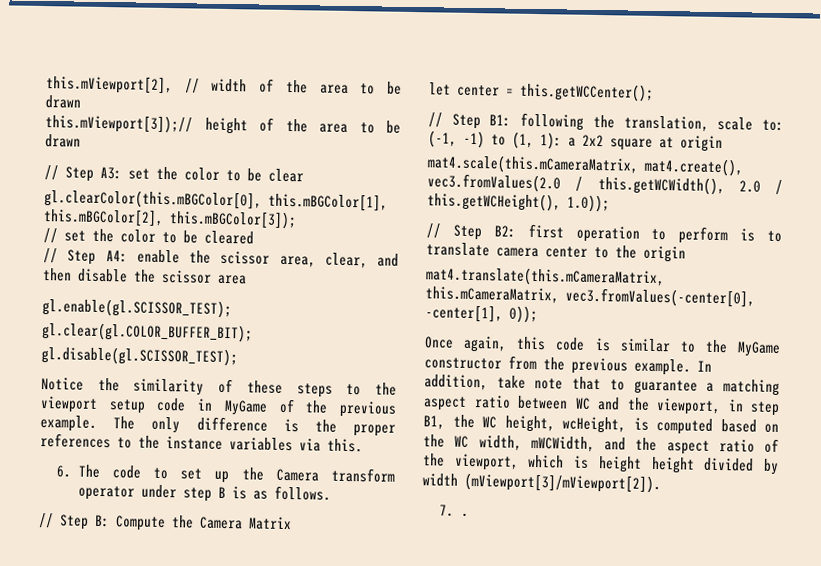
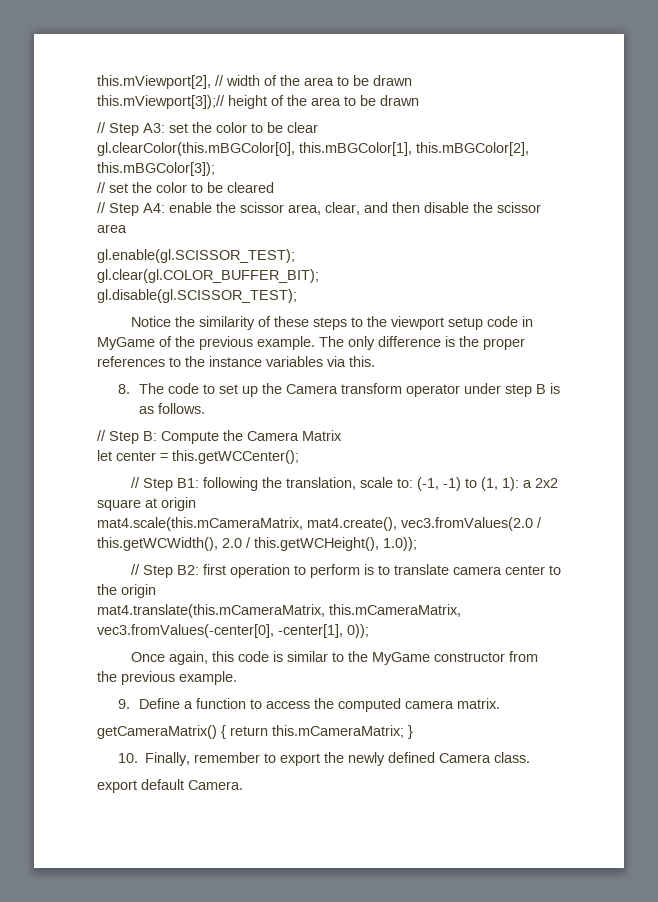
- 6. The code to set up the Camera transform operator under step B is as follows.
+ 8. The code to set up the Camera transform operator under step B is as follows.
- Once again, this code is similar to the MyGame constructor from the previous example. In addition, take note that to guarantee a matching aspect ratio between WC and the viewport, in step B1, the WC height, wcHeight, is computed based on the WC width, mWCWidth, and the aspect ratio of the viewport, which is height height divided by width (mViewport[3]/mViewport[2]).
- 7. .
+ Once again, this code is similar to the MyGame constructor from the previous example.
+ 9. Define a function to access the computed camera matrix.
+ getCameraMatrix() { return this.mCameraMatrix; }
+ 10. Finally, remember to export the newly defined Camera class.
+ export default Camera.

